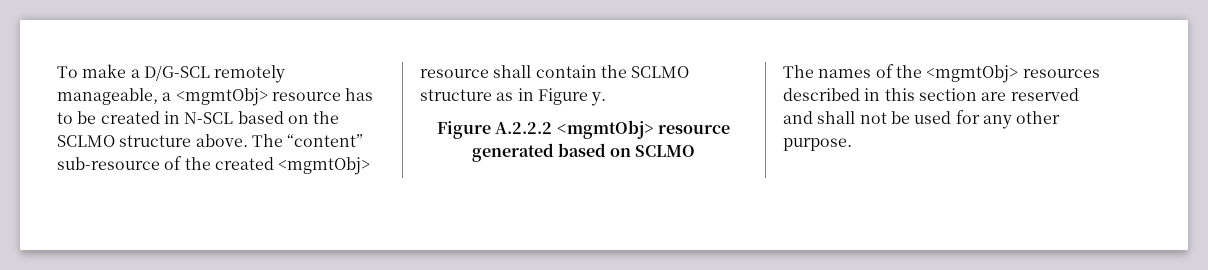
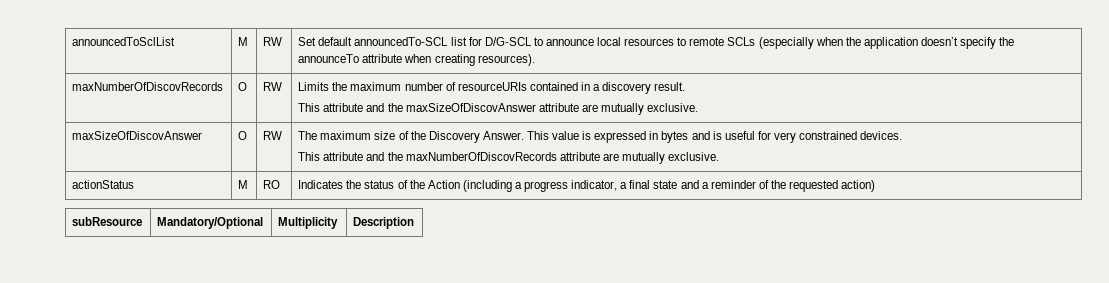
- To make a D/G-SCL remotely manageable, a <mgmtObj> resource has to be created in N-SCL based on the SCLMO structure above. The “content” sub-resource of the created <mgmtObj> resource shall contain the SCLMO structure as in Figure y.
- Figure A.2.2.2 <mgmtObj> resource generated based on SCLMO
- The names of the <mgmtObj> resources described in this section are reserved and shall not be used for any other purpose.
+ announcedToSclList | M | RW | Set default announcedTo-SCL list for D/G-SCL to announce local resources to remote SCLs (especially when the application doesn’t specify the announceTo attribute when creating resources).
+ maxNumberOfDiscovRecords | O | RW | Limits the maximum number of resourceURIs contained in a discovery result.
+ This attribute and the maxSizeOfDiscovAnswer attribute are mutually exclusive.
+ maxSizeOfDiscovAnswer | O | RW | The maximum size of the Discovery Answer. This value is expressed in bytes and is useful for very constrained devices.
+ This attribute and the maxNumberOfDiscovRecords attribute are mutually exclusive.
+ actionStatus | M | RO | Indicates the status of the Action (including a progress indicator, a final state and a reminder of the requested action)
+ subResource | Mandatory/Optional | Multiplicity | Description

